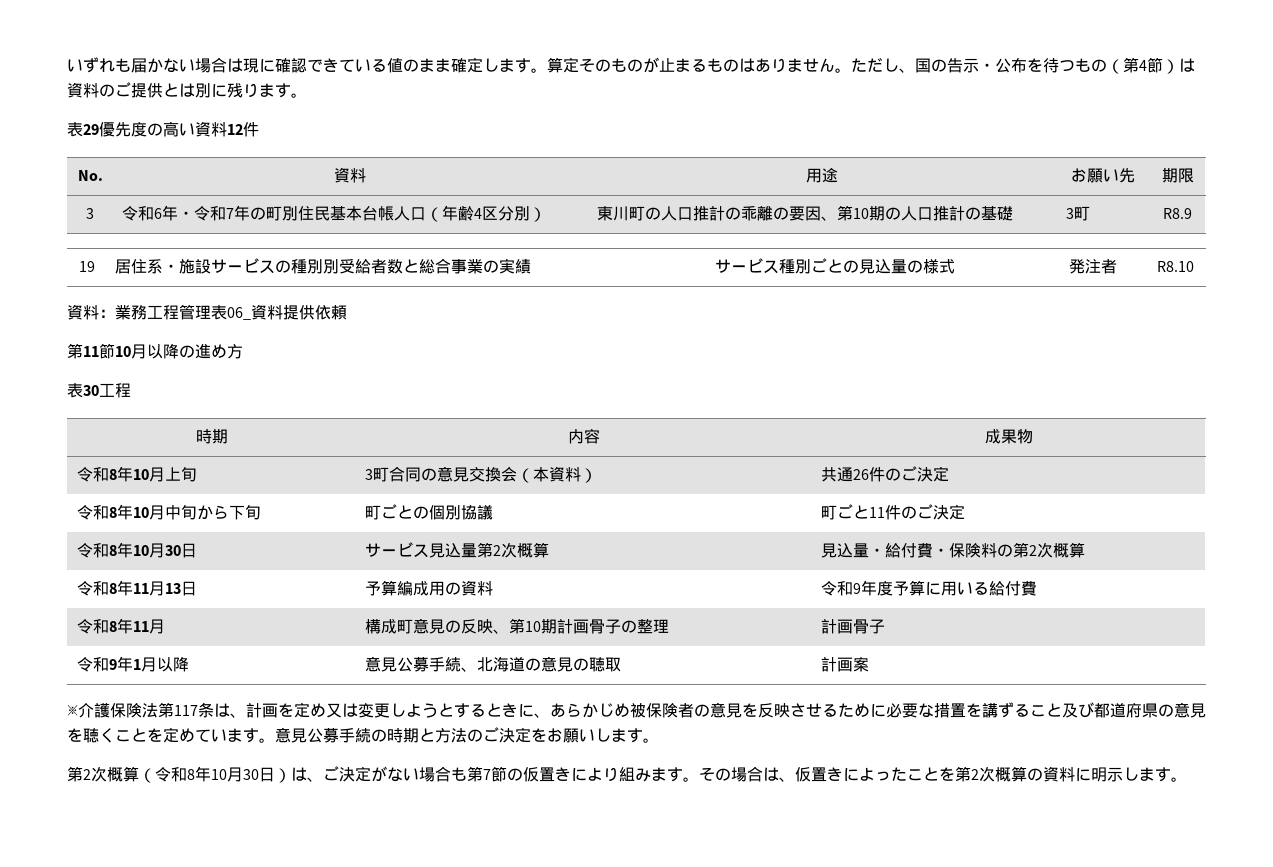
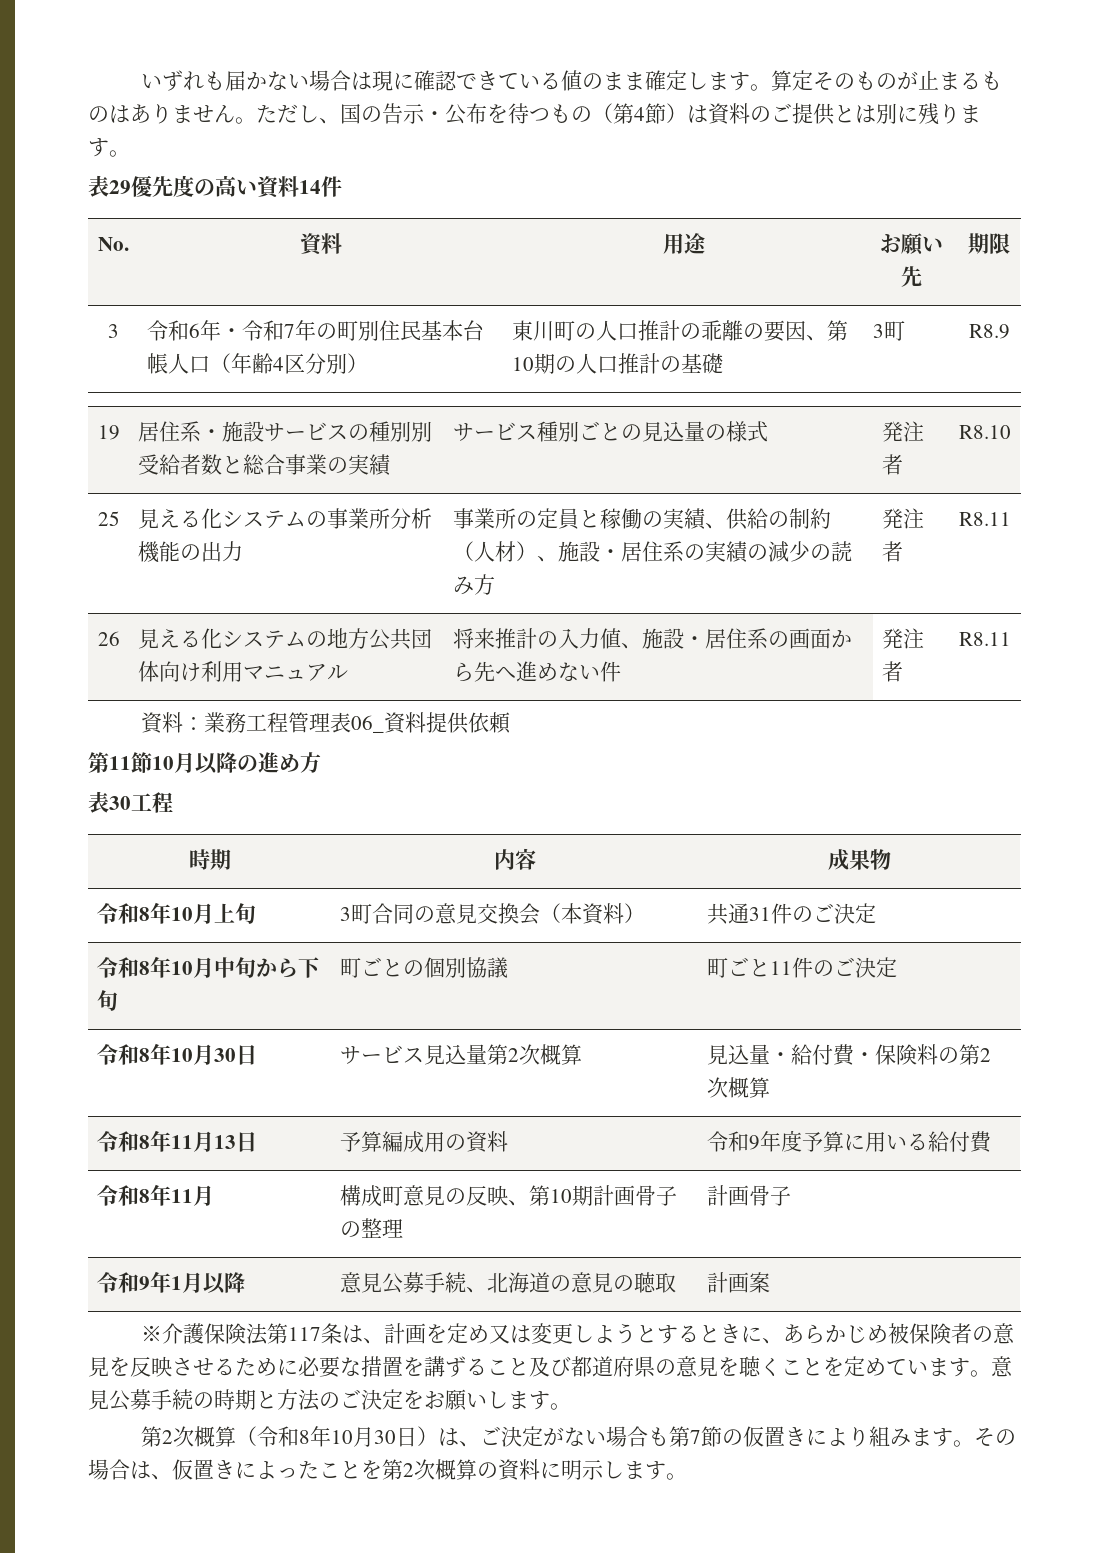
- 表29優先度の高い資料12件
+ 表29優先度の高い資料14件
+ 25 | 見える化システムの事業所分析機能の出力 | 事業所の定員と稼働の実績、供給の制約（人材）、施設・居住系の実績の減少の読み方 | 発注者 | R8.11
+ 26 | 見える化システムの地方公共団体向け利用マニュアル | 将来推計の入力値、施設・居住系の画面から先へ進めない件 | 発注者 | R8.11
- 令和8年10月上旬 | 3町合同の意見交換会（本資料） | 共通26件のご決定
+ 令和8年10月上旬 | 3町合同の意見交換会（本資料） | 共通31件のご決定

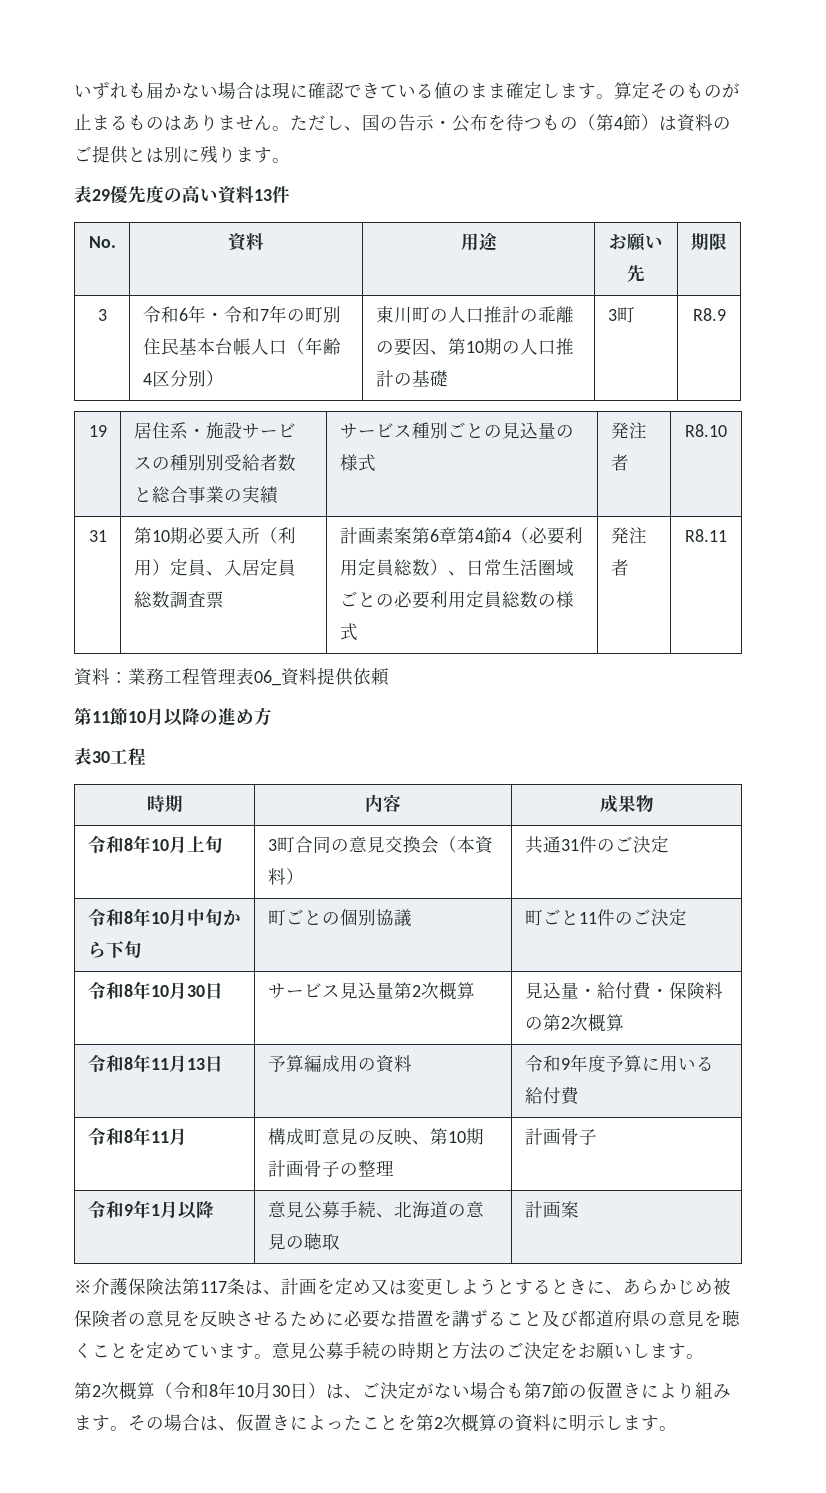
- 表29優先度の高い資料14件
+ 表29優先度の高い資料13件
- 25 | 見える化システムの事業所分析機能の出力 | 事業所の定員と稼働の実績、供給の制約（人材）、施設・居住系の実績の減少の読み方 | 発注者 | R8.11
- 26 | 見える化システムの地方公共団体向け利用マニュアル | 将来推計の入力値、施設・居住系の画面から先へ進めない件 | 発注者 | R8.11
+ 31 | 第10期必要入所（利用）定員、入居定員総数調査票 | 計画素案第6章第4節4（必要利用定員総数）、日常生活圏域ごとの必要利用定員総数の様式 | 発注者 | R8.11

